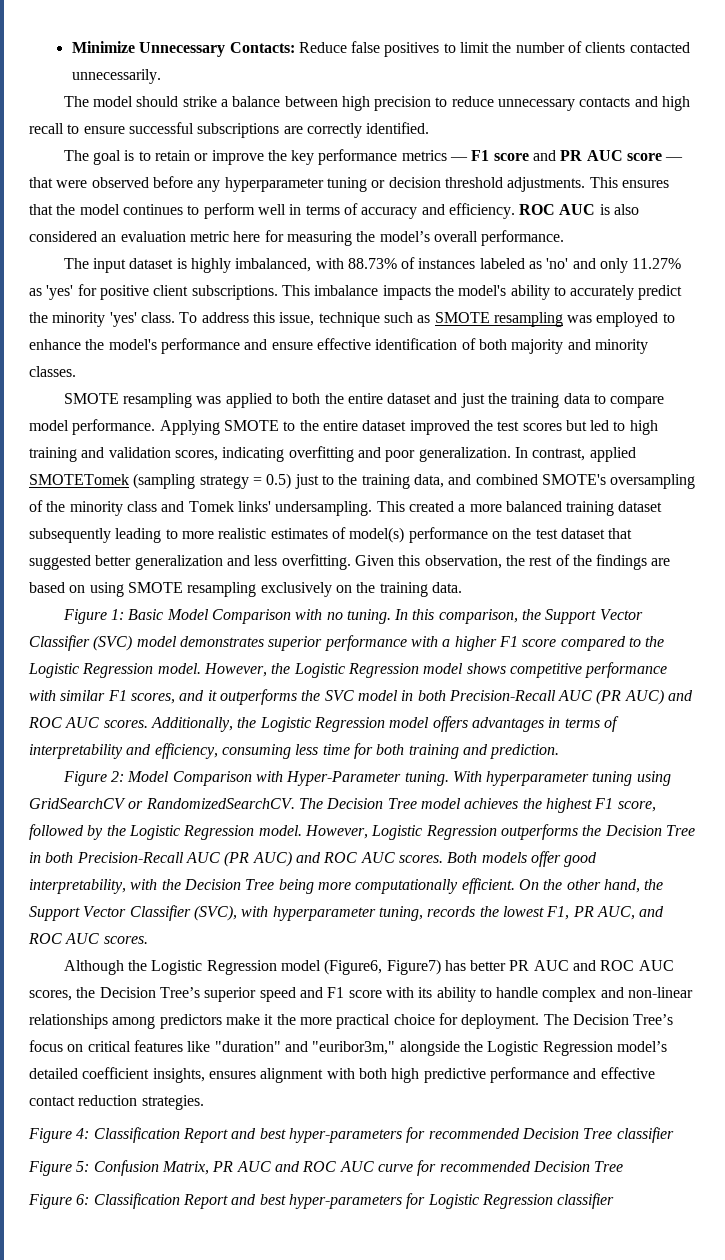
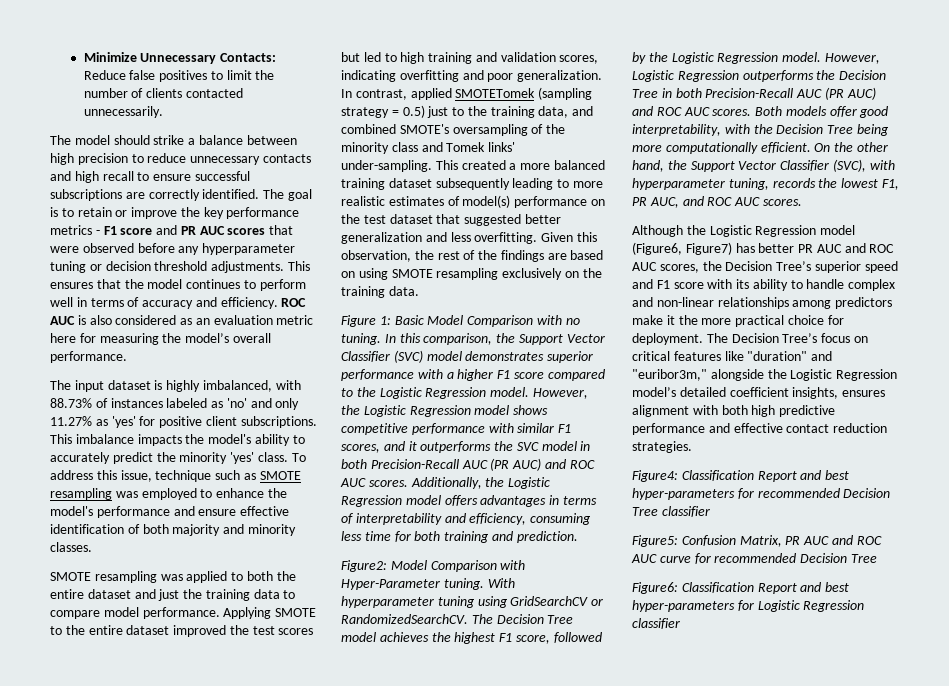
- The model should strike a balance between high precision to reduce unnecessary contacts and high recall to ensure successful subscriptions are correctly identified.
- The goal is to retain or improve the key performance metrics — F1 score and PR AUC score — that were observed before any hyperparameter tuning or decision threshold adjustments.
+ The model should strike a balance between high precision to reduce unnecessary contacts and high recall to ensure successful subscriptions are correctly identified. The goal is to retain or improve the key performance metrics - F1 score and PR AUC scores that were observed before any hyperparameter tuning or decision threshold adjustments.
- ROC AUC is also considered an evaluation metric here for measuring the model’s overall performance.
+ ROC AUC is also considered as an evaluation metric here for measuring the model’s overall performance.
- In contrast, applied SMOTETomek (sampling strategy = 0.5) just to the training data, and combined SMOTE's oversampling of the minority class and Tomek links' undersampling.
+ In contrast, applied SMOTETomek (sampling strategy = 0.5) just to the training data, and combined SMOTE's oversampling of the minority class and Tomek links' under-sampling.
- Figure 2: Model Comparison with Hyper-Parameter tuning.
+ Figure2: Model Comparison with Hyper-Parameter tuning.
- Figure 4: Classification Report and best hyper-parameters for recommended Decision Tree classifier
+ Figure4: Classification Report and best hyper-parameters for recommended Decision Tree classifier
- Figure 5: Confusion Matrix, PR AUC and ROC AUC curve for recommended Decision Tree
+ Figure5: Confusion Matrix, PR AUC and ROC AUC curve for recommended Decision Tree
- Figure 6: Classification Report and best hyper-parameters for Logistic Regression classifier
+ Figure6: Classification Report and best hyper-parameters for Logistic Regression classifier

